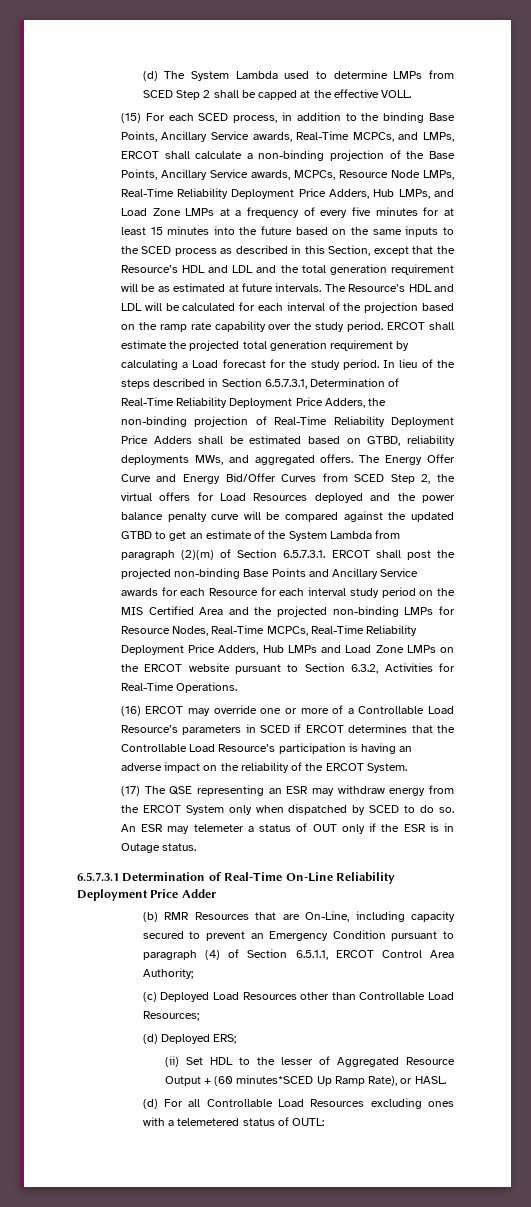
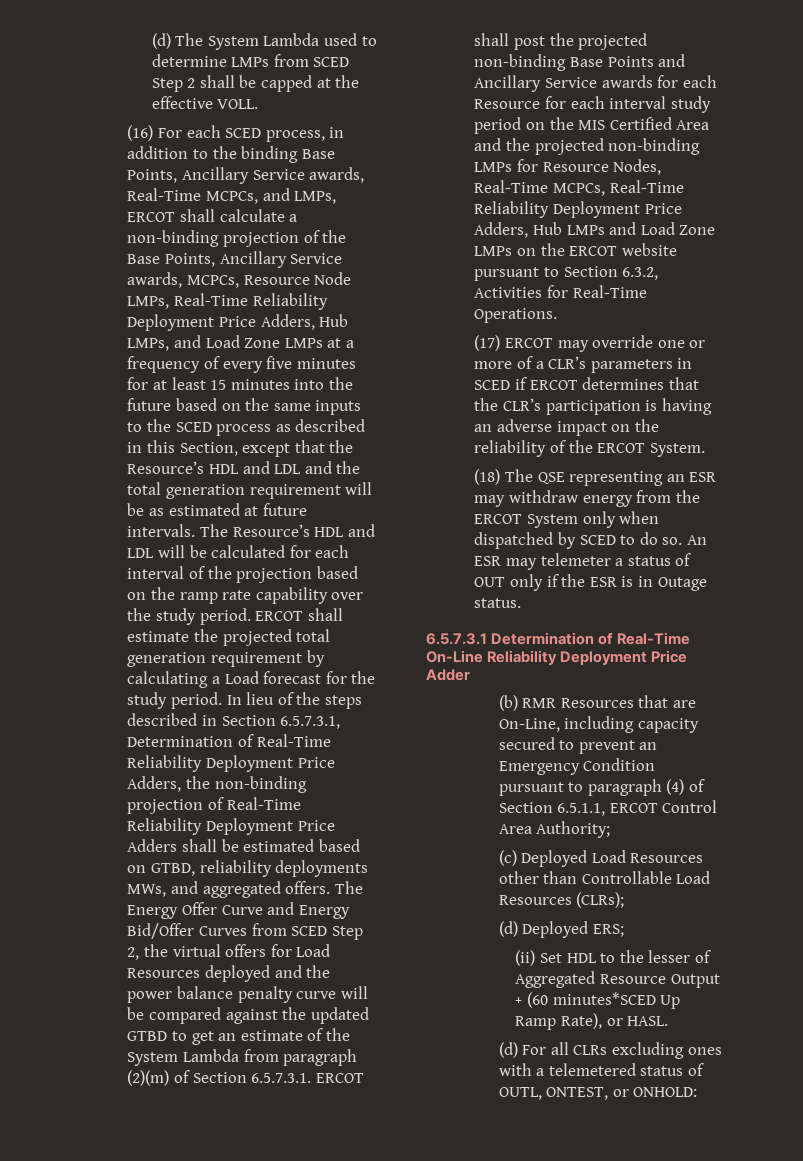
- (15) For each SCED process, in addition to the binding Base Points, Ancillary Service awards, Real-Time MCPCs, and LMPs, ERCOT shall calculate a non-binding projection of the Base Points, Ancillary Service awards, MCPCs, Resource Node LMPs, Real-Time Reliability Deployment Price Adders, Hub LMPs, and Load Zone LMPs at a frequency of every five minutes for at least 15 minutes into the future based on the same inputs to the SCED process as described in this Section, except that the Resource’s HDL and LDL and the total generation requirement will be as estimated at future intervals.
+ (16) For each SCED process, in addition to the binding Base Points, Ancillary Service awards, Real-Time MCPCs, and LMPs, ERCOT shall calculate a non-binding projection of the Base Points, Ancillary Service awards, MCPCs, Resource Node LMPs, Real-Time Reliability Deployment Price Adders, Hub LMPs, and Load Zone LMPs at a frequency of every five minutes for at least 15 minutes into the future based on the same inputs to the SCED process as described in this Section, except that the Resource’s HDL and LDL and the total generation requirement will be as estimated at future intervals.
- (16) ERCOT may override one or more of a Controllable Load Resource’s parameters in SCED if ERCOT determines that the Controllable Load Resource’s participation is having an adverse impact on the reliability of the ERCOT System.
+ (17) ERCOT may override one or more of a CLR’s parameters in SCED if ERCOT determines that the CLR’s participation is having an adverse impact on the reliability of the ERCOT System.
- (17) The QSE representing an ESR may withdraw energy from the ERCOT System only when dispatched by SCED to do so.
+ (18) The QSE representing an ESR may withdraw energy from the ERCOT System only when dispatched by SCED to do so.
- (c) Deployed Load Resources other than Controllable Load Resources;
+ (c) Deployed Load Resources other than Controllable Load Resources (CLRs);
- (d) For all Controllable Load Resources excluding ones with a telemetered status of OUTL:
+ (d) For all CLRs excluding ones with a telemetered status of OUTL, ONTEST, or ONHOLD:

